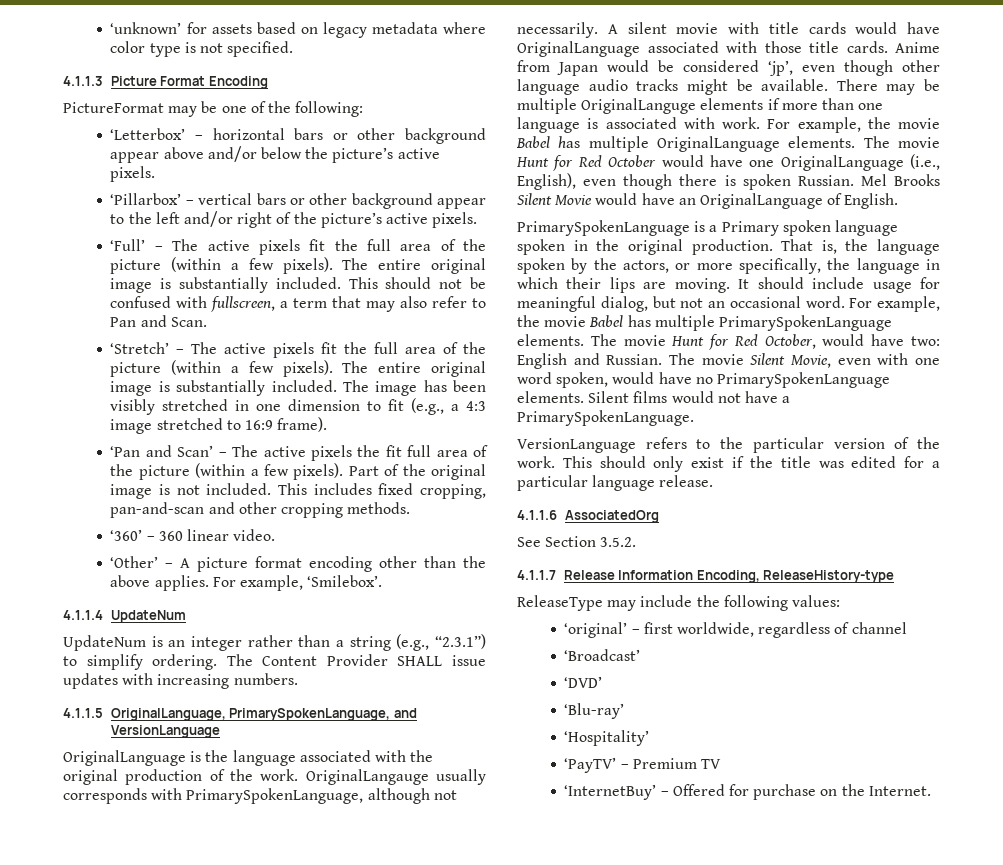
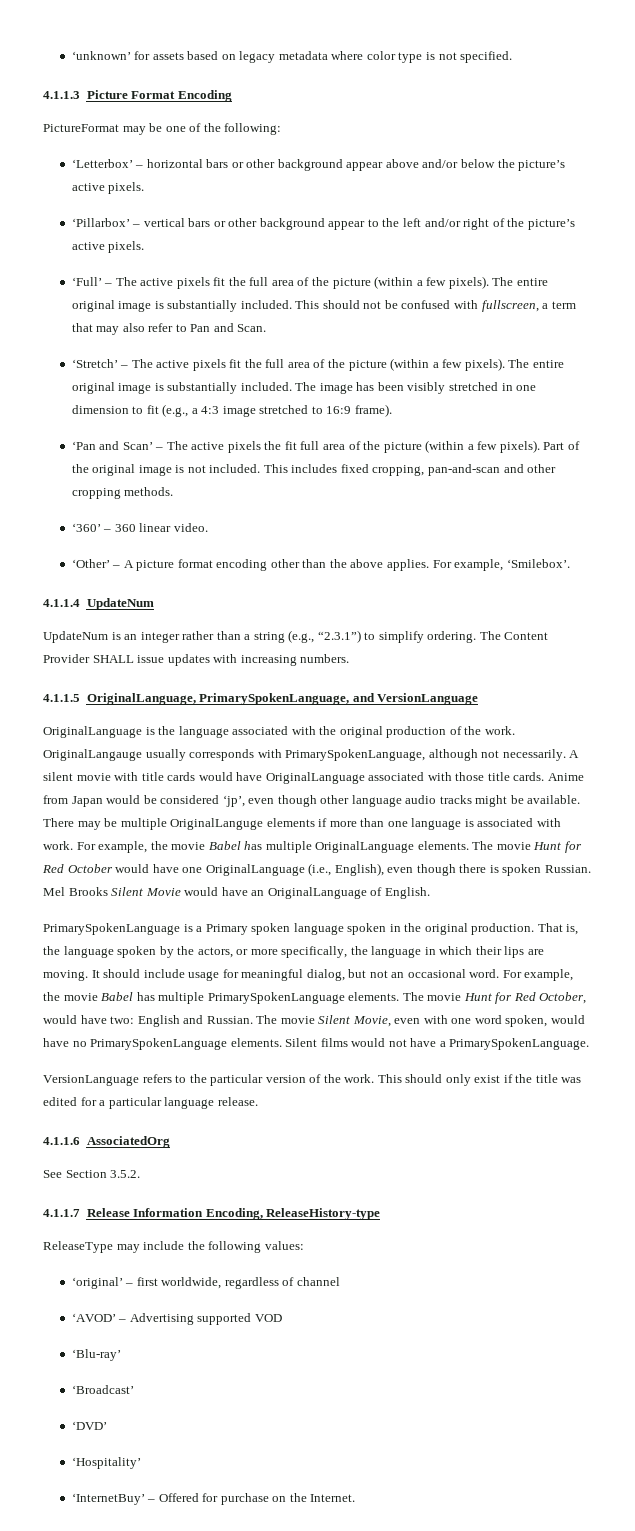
+ ‘AVOD’ – Advertising supported VOD
+ ‘Blu-ray’
- ‘Blu-ray’
- ‘PayTV’ – Premium TV

